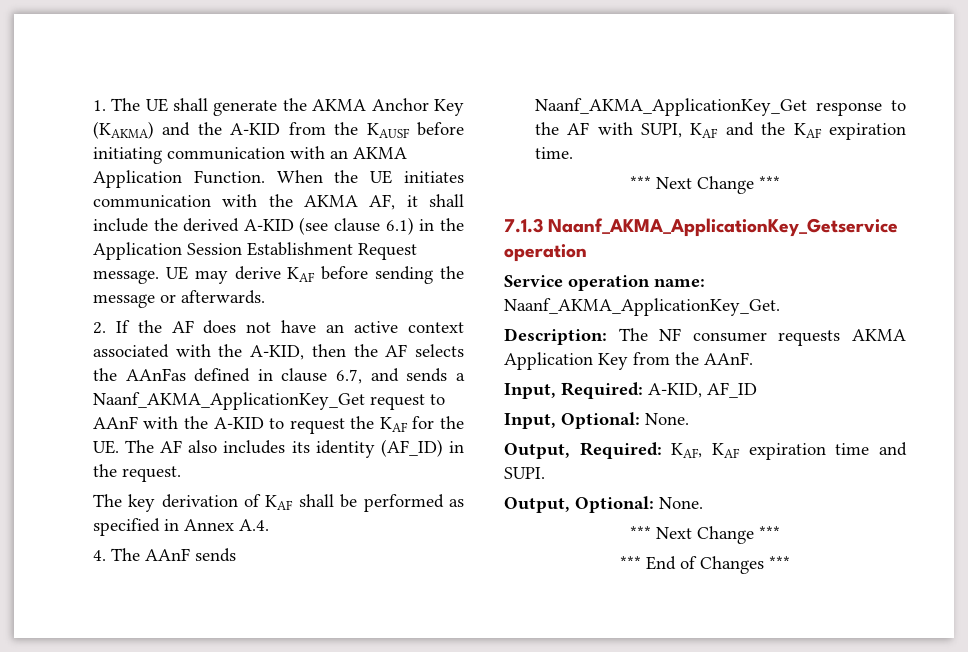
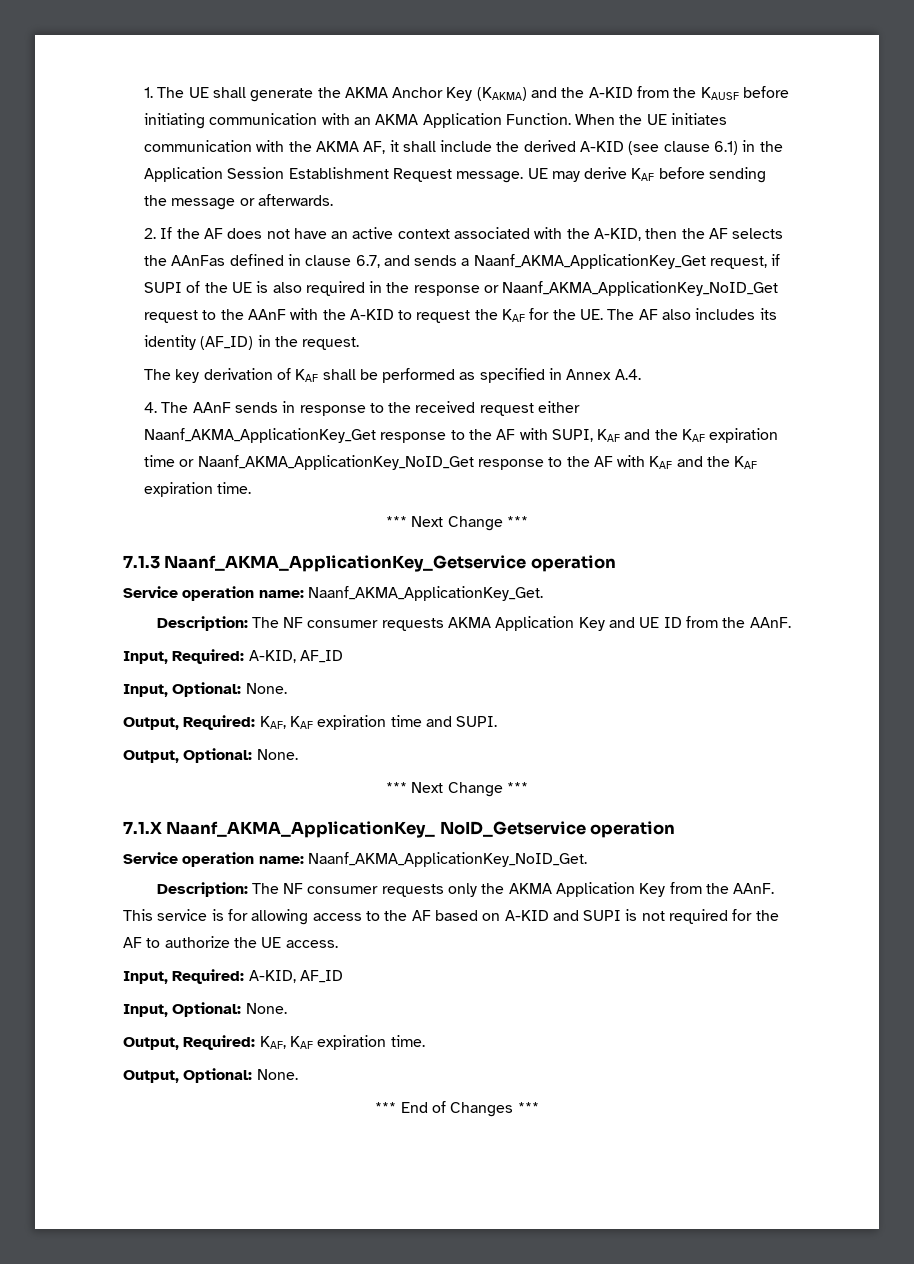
- 2. If the AF does not have an active context associated with the A-KID, then the AF selects the AAnFas defined in clause 6.7, and sends a Naanf_AKMA_ApplicationKey_Get request to AAnF with the A-KID to request the KAF for the UE. The AF also includes its identity (AF_ID) in the request.
+ 2. If the AF does not have an active context associated with the A-KID, then the AF selects the AAnFas defined in clause 6.7, and sends a Naanf_AKMA_ApplicationKey_Get request, if SUPI of the UE is also required in the response or Naanf_AKMA_ApplicationKey_NoID_Get request to the AAnF with the A-KID to request the KAF for the UE. The AF also includes its identity (AF_ID) in the request.
- 4. The AAnF sends Naanf_AKMA_ApplicationKey_Get response to the AF with SUPI, KAF and the KAF expiration time.
+ 4. The AAnF sends in response to the received request either Naanf_AKMA_ApplicationKey_Get response to the AF with SUPI, KAF and the KAF expiration time or Naanf_AKMA_ApplicationKey_NoID_Get response to the AF with KAF and the KAF expiration time.
- Description: The NF consumer requests AKMA Application Key from the AAnF.
+ Description: The NF consumer requests AKMA Application Key and UE ID from the AAnF.
+ 7.1.X Naanf_AKMA_ApplicationKey_ NoID_Getservice operation
+ Service operation name: Naanf_AKMA_ApplicationKey_NoID_Get.
+ Description: The NF consumer requests only the AKMA Application Key from the AAnF. This service is for allowing access to the AF based on A-KID and SUPI is not required for the AF to authorize the UE access.
+ Input, Required: A-KID, AF_ID
+ Input, Optional: None.
+ Output, Required: KAF, KAF expiration time.
+ Output, Optional: None.

